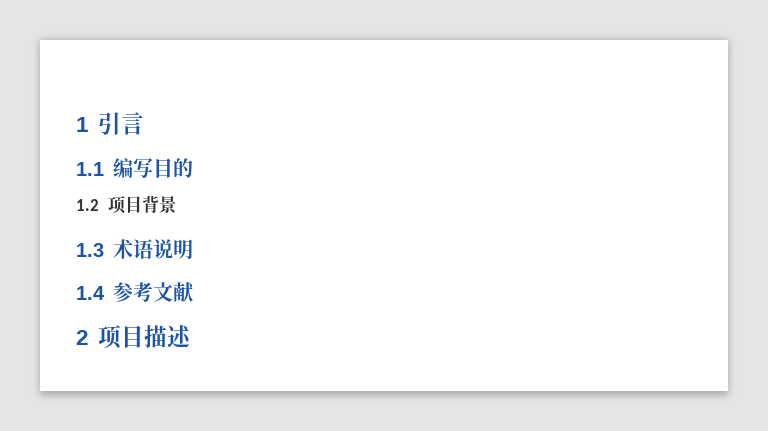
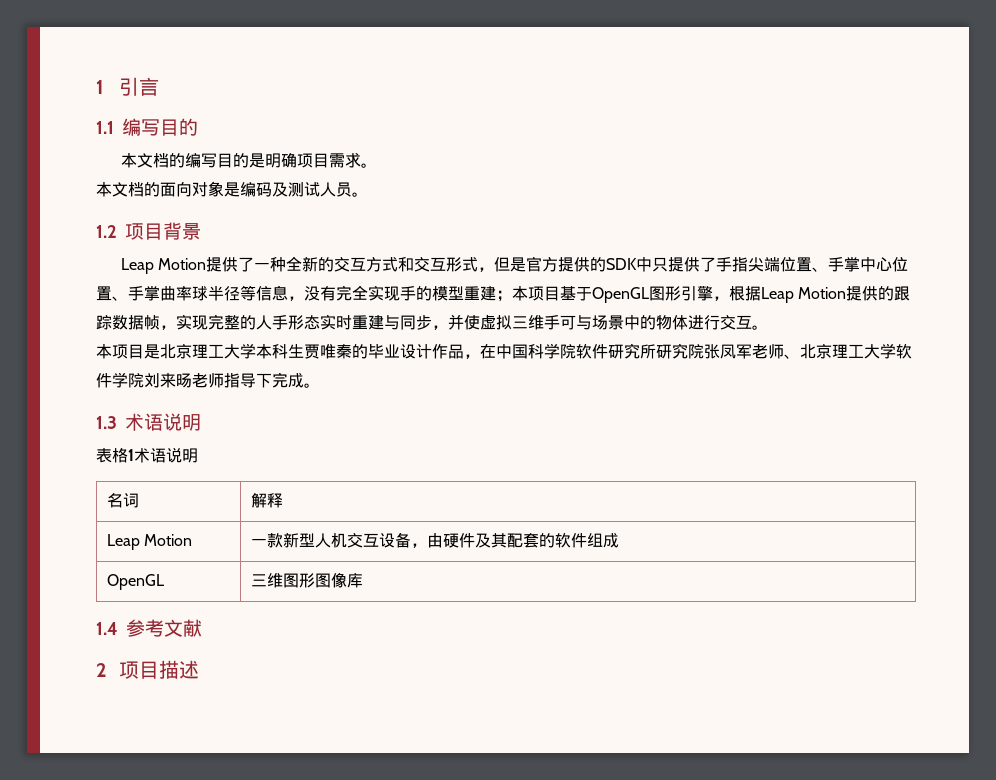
+ 本文档的编写目的是明确项目需求。
+ 本文档的面向对象是编码及测试人员。
  1.2项目背景
+ Leap Motion提供了一种全新的交互方式和交互形式，但是官方提供的SDK中只提供了手指尖端位置、手掌中心位置、手掌曲率球半径等信息，没有完全实现手的模型重建；本项目基于OpenGL图形引擎，根据Leap Motion提供的跟踪数据帧，实现完整的人手形态实时重建与同步，并使虚拟三维手可与场景中的物体进行交互。
+ 本项目是北京理工大学本科生贾唯秦的毕业设计作品，在中国科学院软件研究所研究院张凤军老师、北京理工大学软件学院刘来旸老师指导下完成。
  1.3术语说明
+ 表格1术语说明
+ 名词 | 解释
+ Leap Motion | 一款新型人机交互设备，由硬件及其配套的软件组成
+ OpenGL | 三维图形图像库

